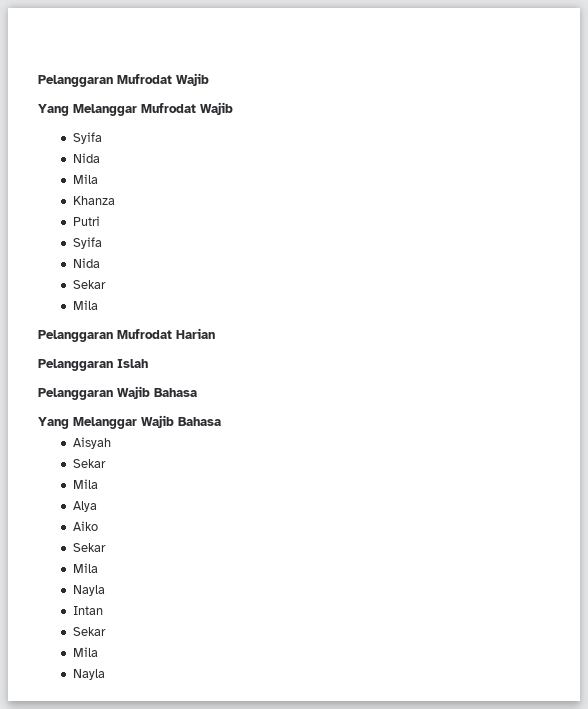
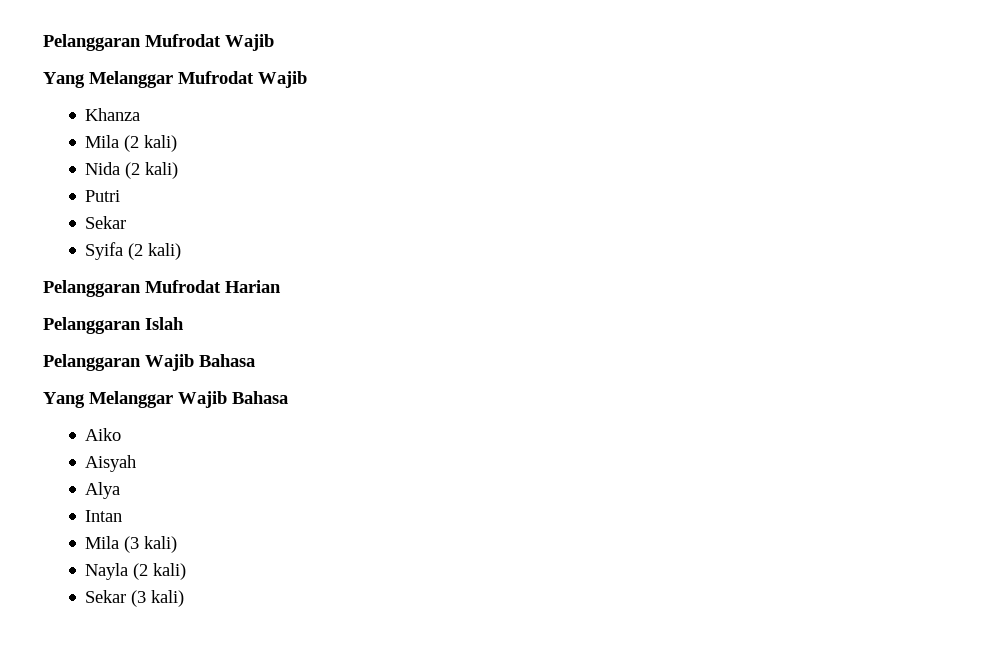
  Yang Melanggar Mufrodat Wajib
- Syifa
- Nida
- Mila
  Khanza
+ Mila (2 kali)
+ Nida (2 kali)
  Putri
- Syifa
- Nida
  Sekar
- Mila
+ Syifa (2 kali)
+ Aiko
  Aisyah
- Sekar
- Mila
- Aiko
- Sekar
- Mila
- Nayla
  Intan
- Sekar
- Mila
- Nayla
+ Mila (3 kali)
+ Nayla (2 kali)
+ Sekar (3 kali)

